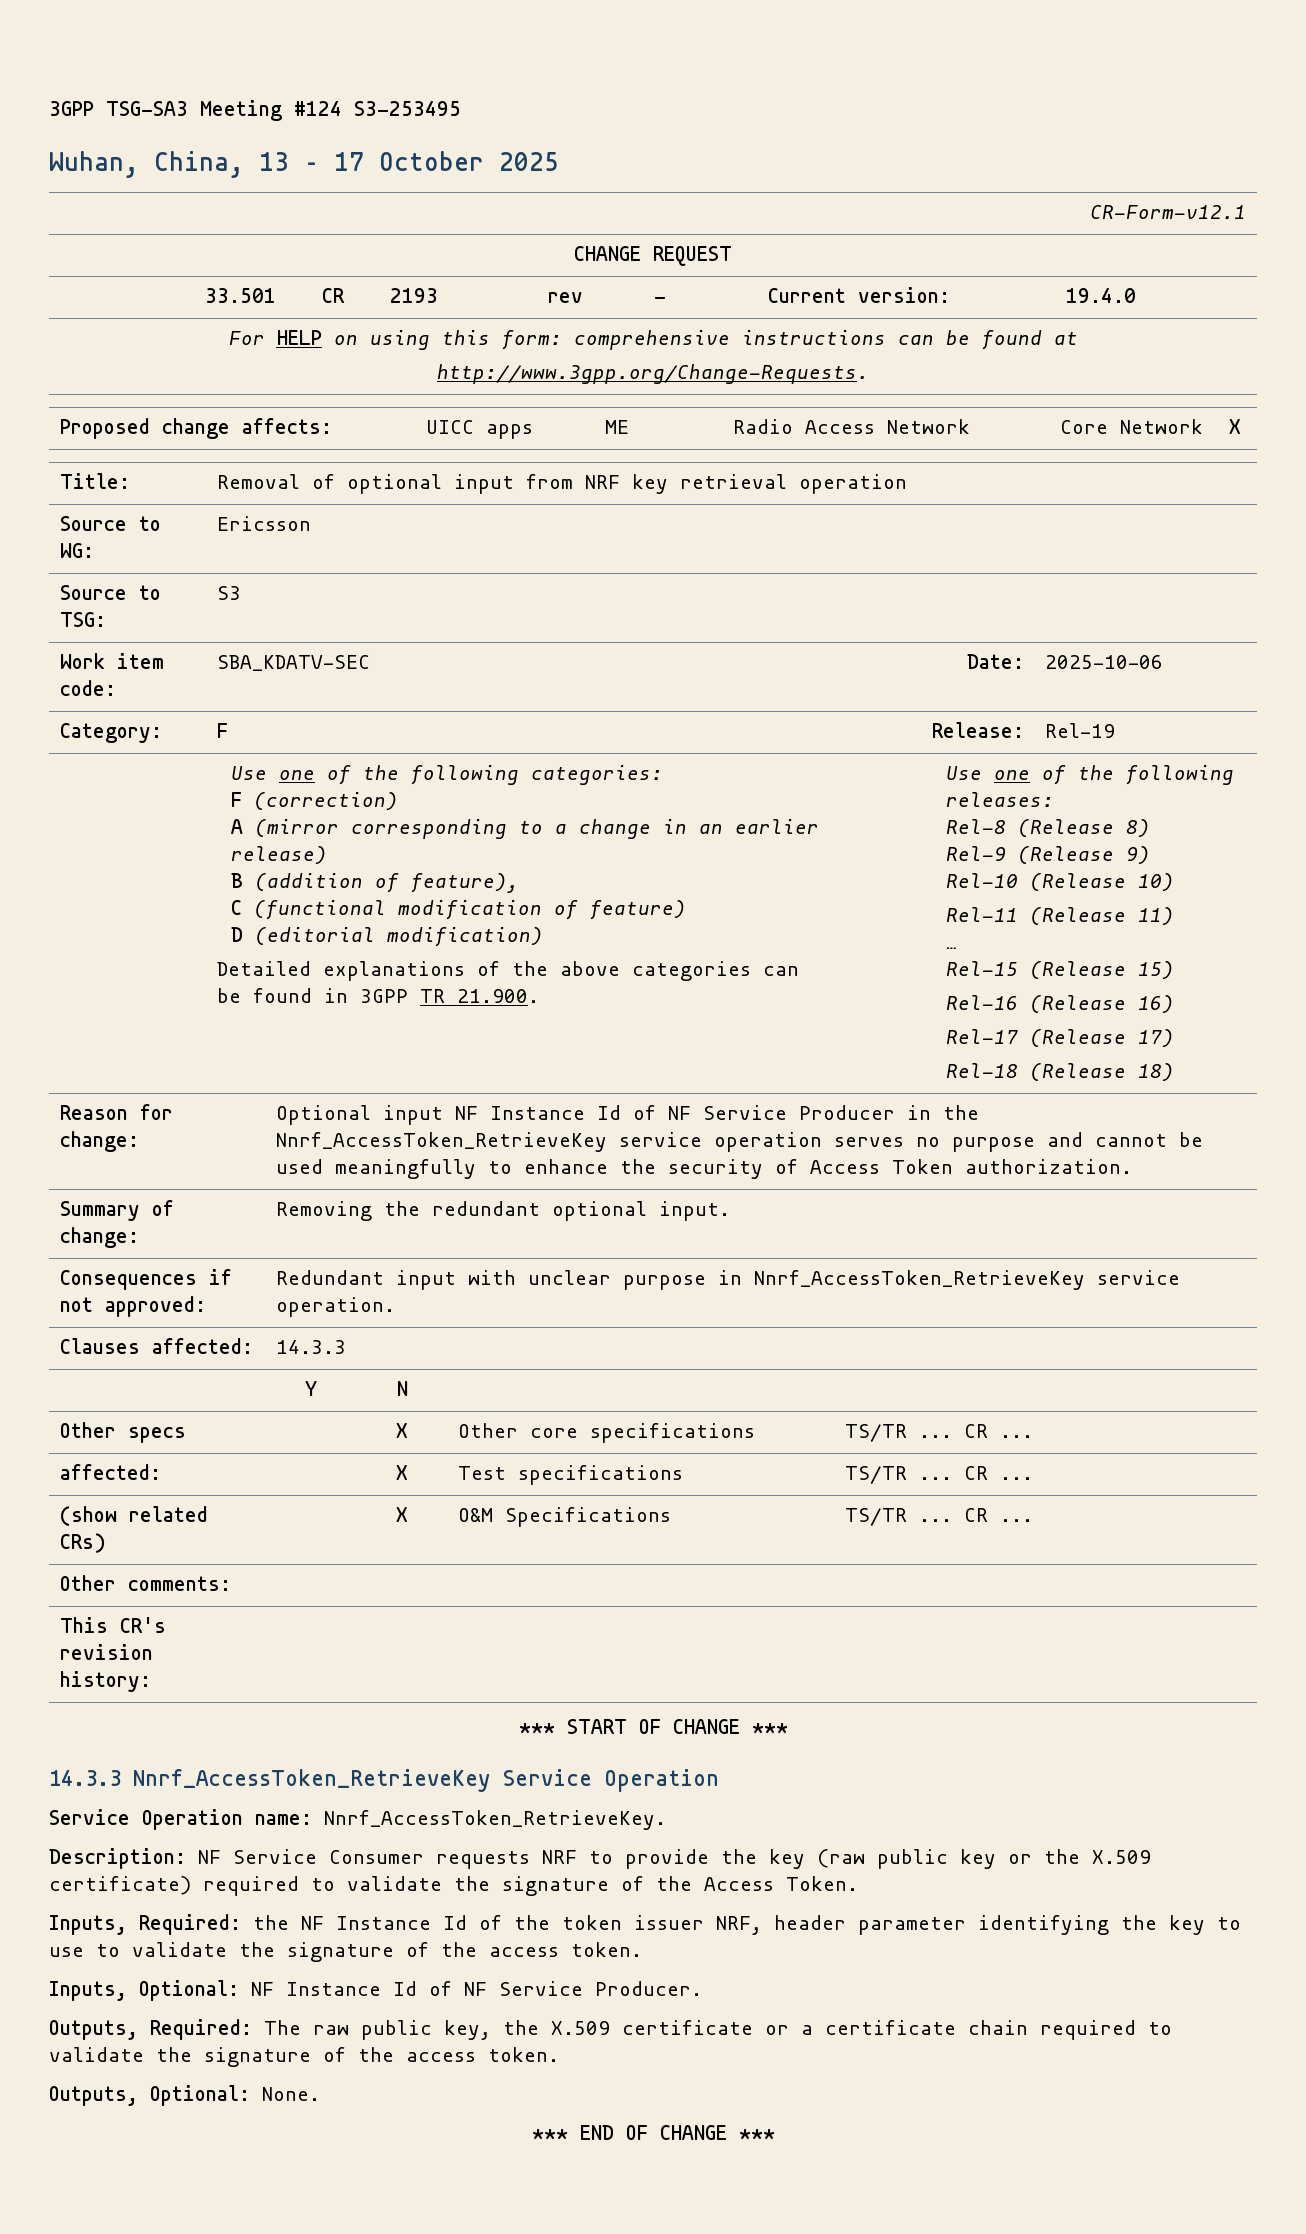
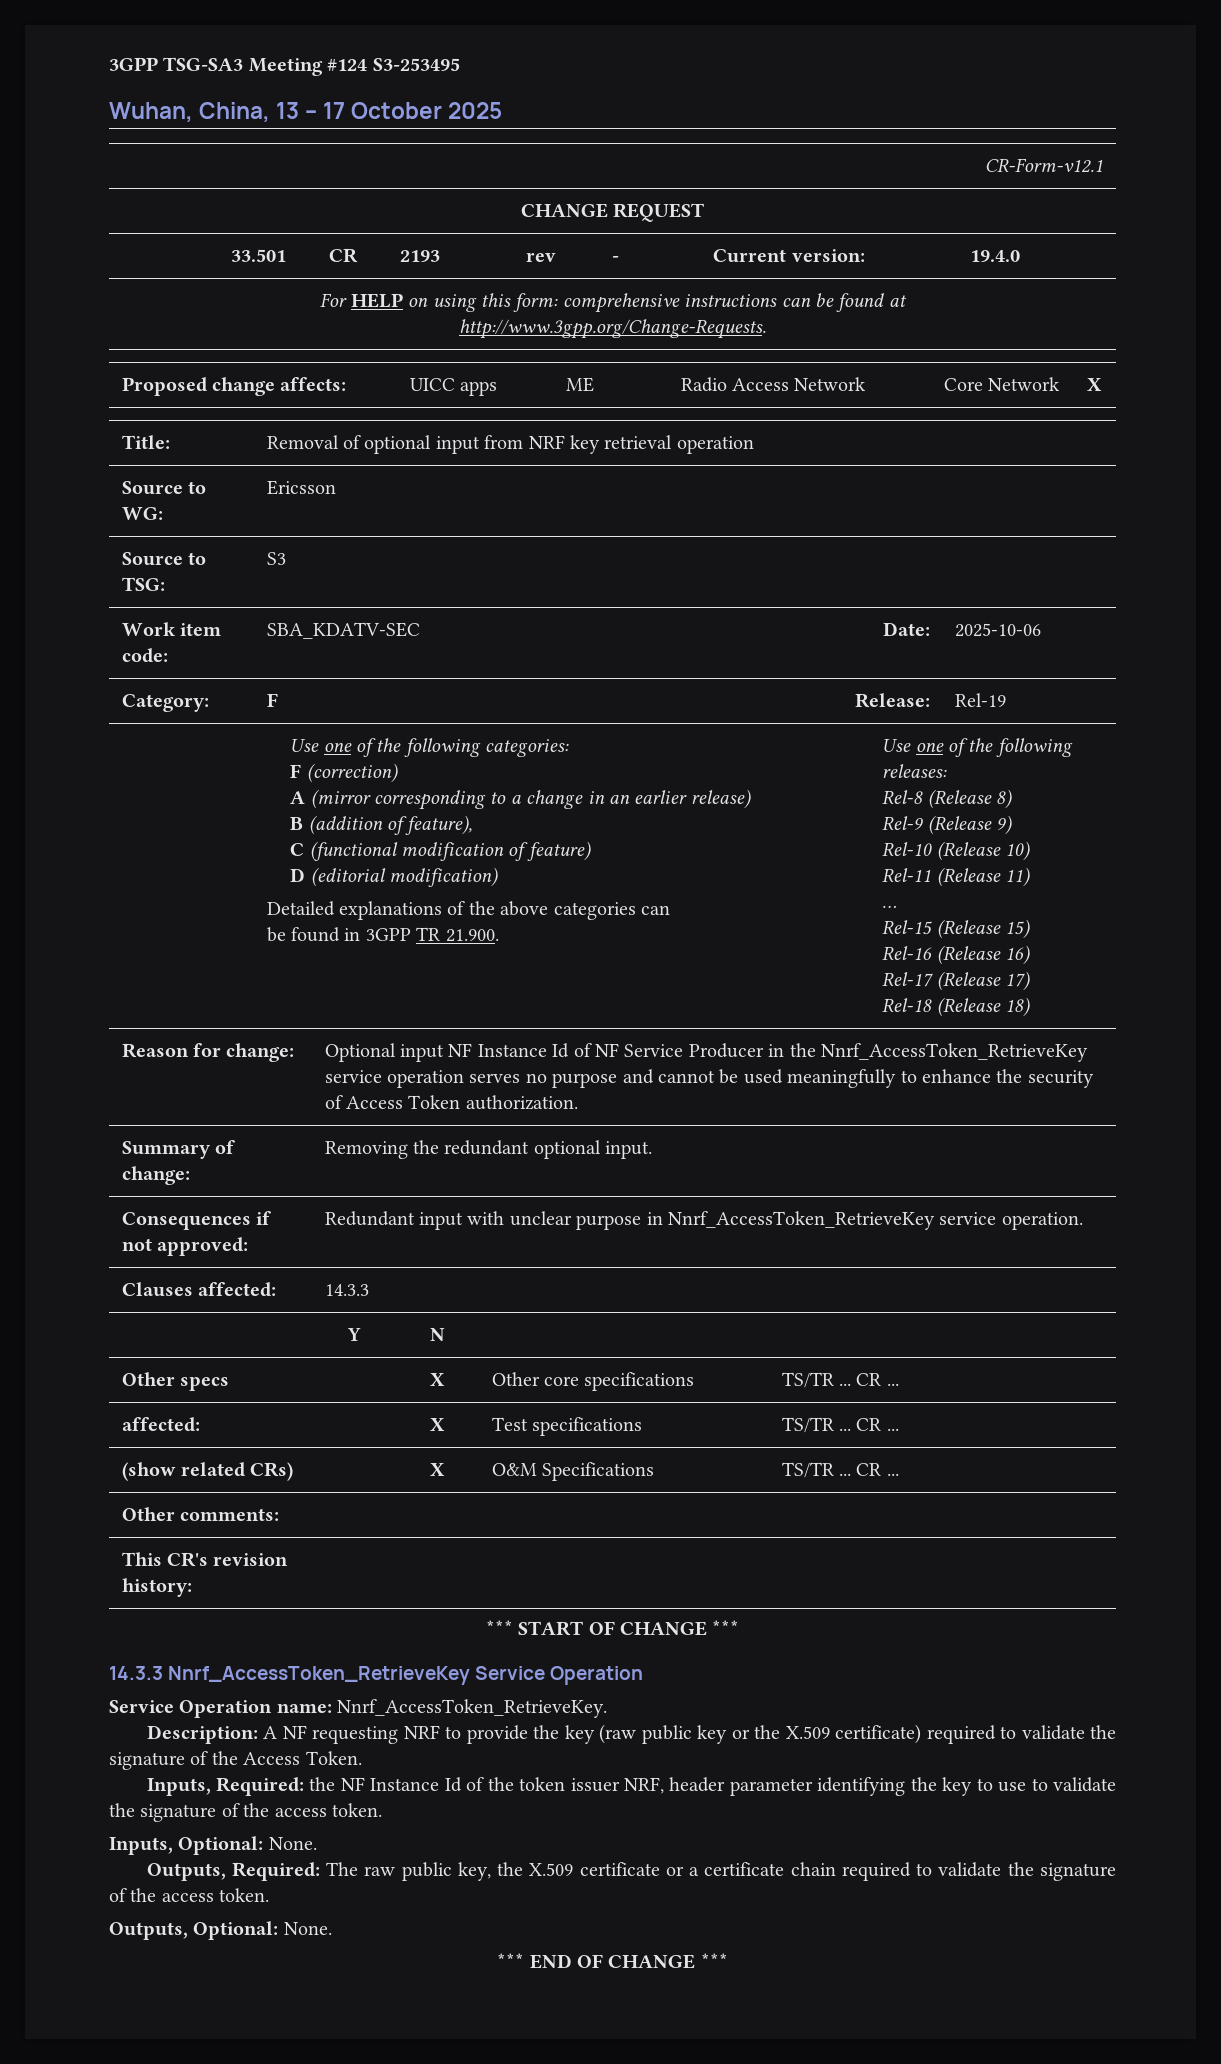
- Description: NF Service Consumer requests NRF to provide the key (raw public key or the X.509 certificate) required to validate the signature of the Access Token.
+ Description: A NF requesting NRF to provide the key (raw public key or the X.509 certificate) required to validate the signature of the Access Token.
- Inputs, Optional: NF Instance Id of NF Service Producer.
+ Inputs, Optional: None.

